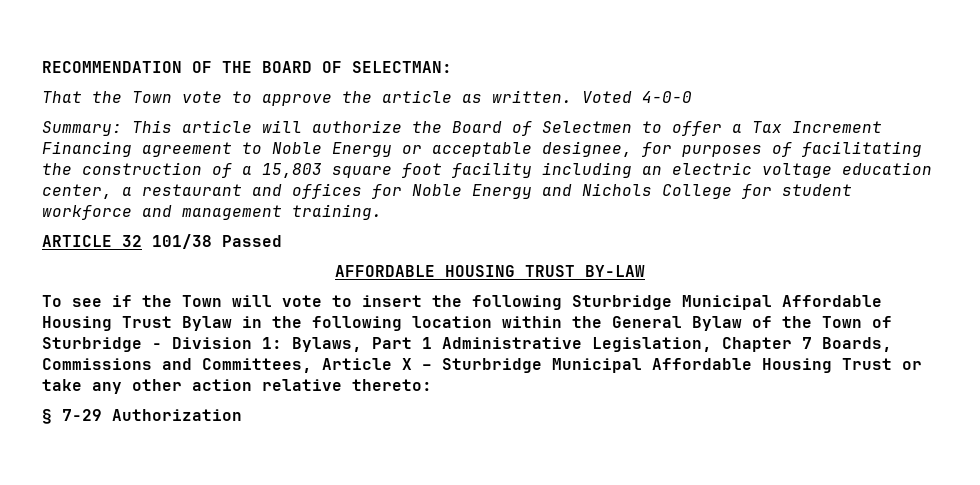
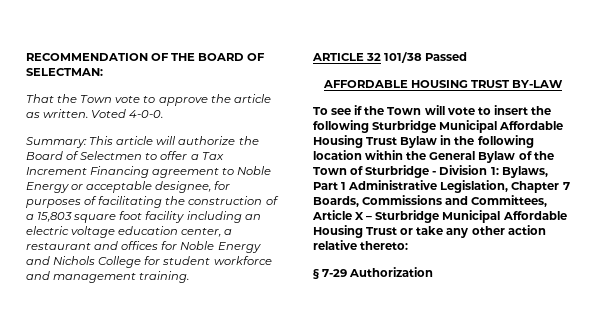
- Voted 4-0-0
+ Voted 4-0-0.

